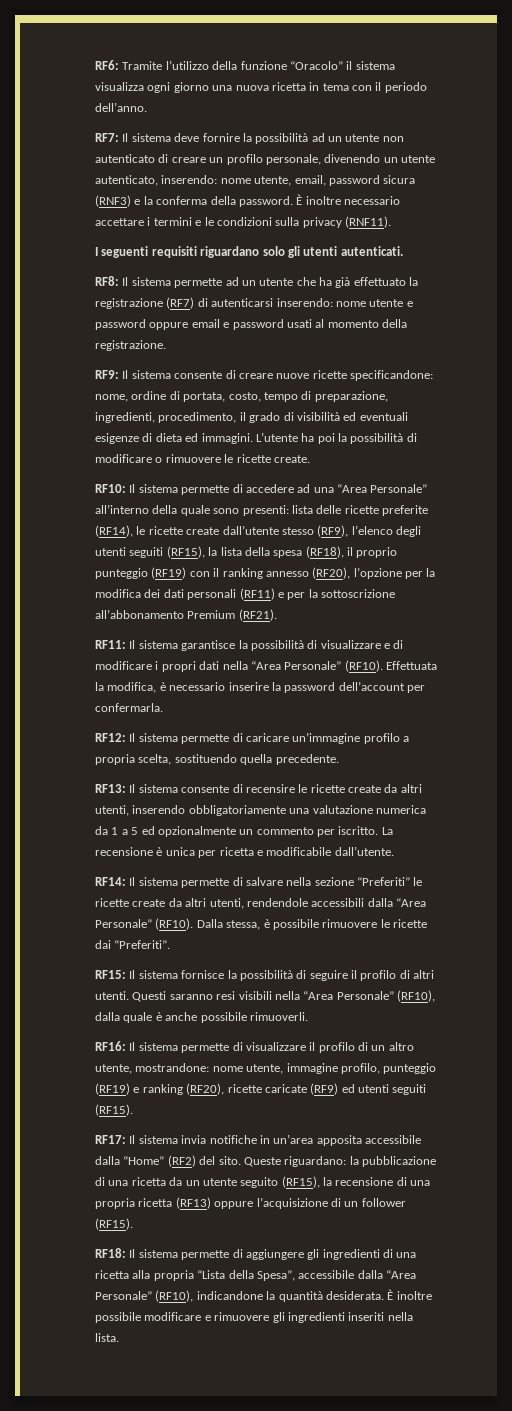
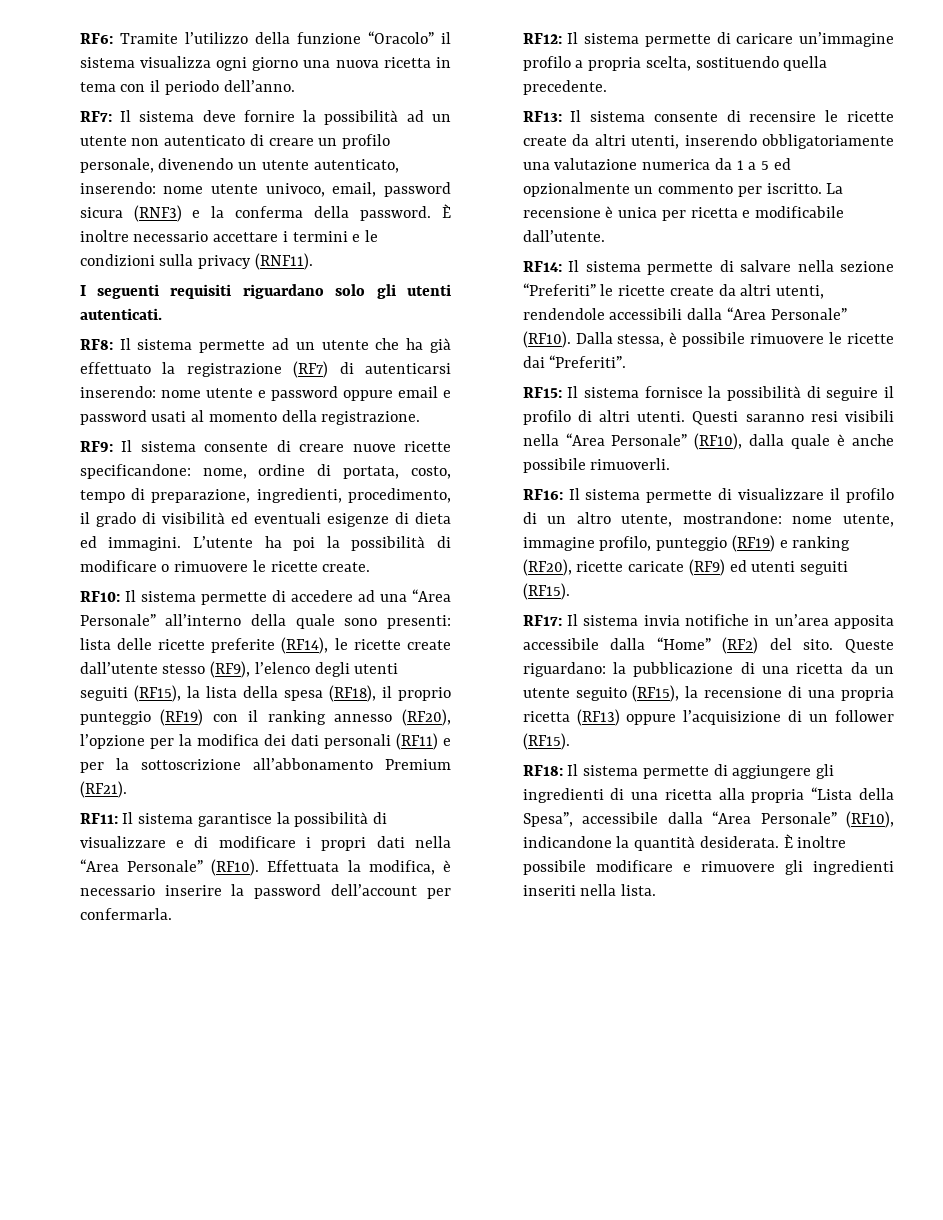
- RF7: Il sistema deve fornire la possibilità ad un utente non autenticato di creare un profilo personale, divenendo un utente autenticato, inserendo: nome utente, email, password sicura (RNF3) e la conferma della password.
+ RF7: Il sistema deve fornire la possibilità ad un utente non autenticato di creare un profilo personale, divenendo un utente autenticato, inserendo: nome utente univoco, email, password sicura (RNF3) e la conferma della password.

